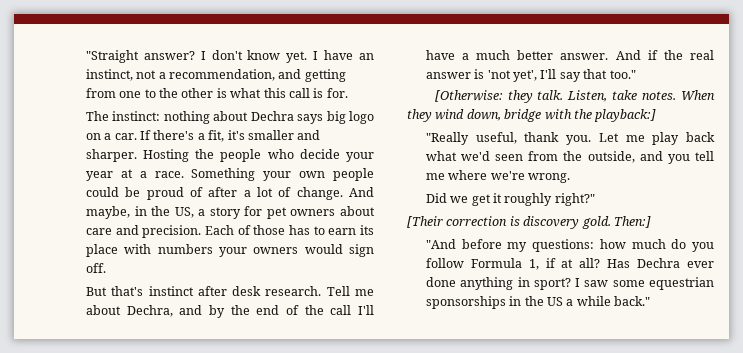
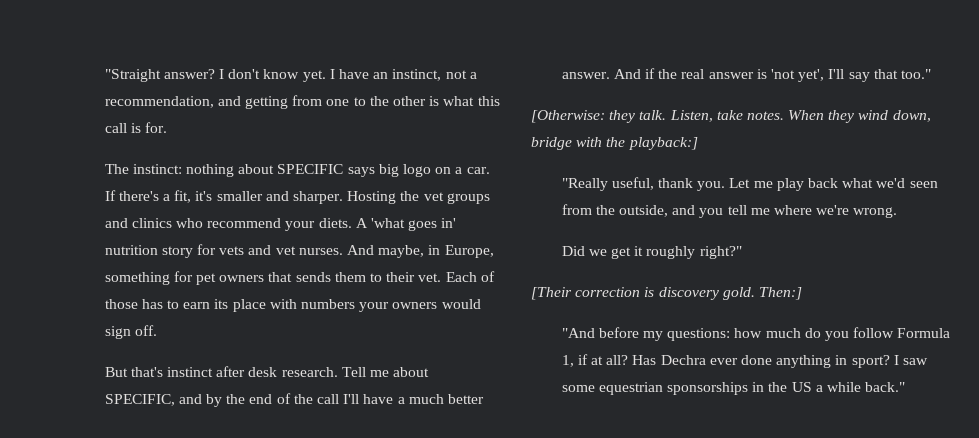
- The instinct: nothing about Dechra says big logo on a car.
+ The instinct: nothing about SPECIFIC says big logo on a car.
- Hosting the people who decide your year at a race. Something your own people could be proud of after a lot of change. And maybe, in the US, a story for pet owners about care and precision.
+ Hosting the vet groups and clinics who recommend your diets. A 'what goes in' nutrition story for vets and vet nurses. And maybe, in Europe, something for pet owners that sends them to their vet.
- Tell me about Dechra, and by the end of the call I'll have a much better answer.
+ Tell me about SPECIFIC, and by the end of the call I'll have a much better answer.

